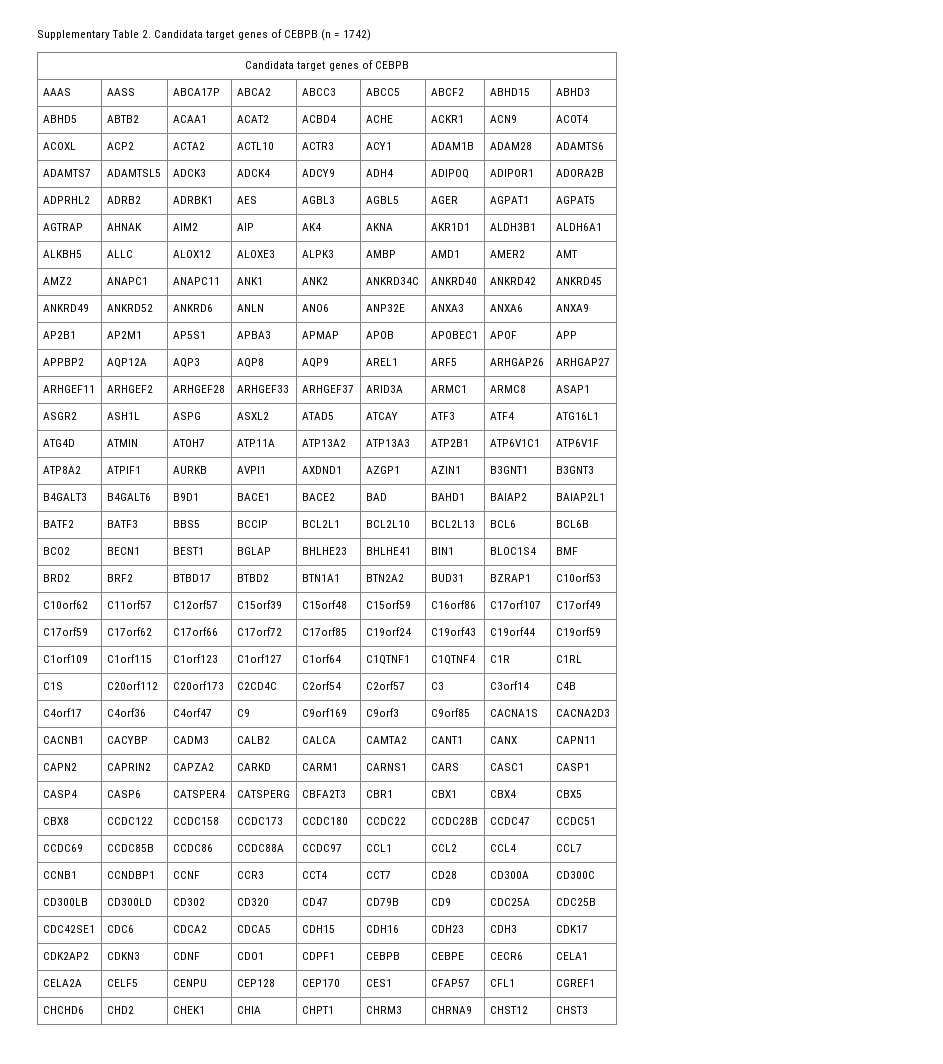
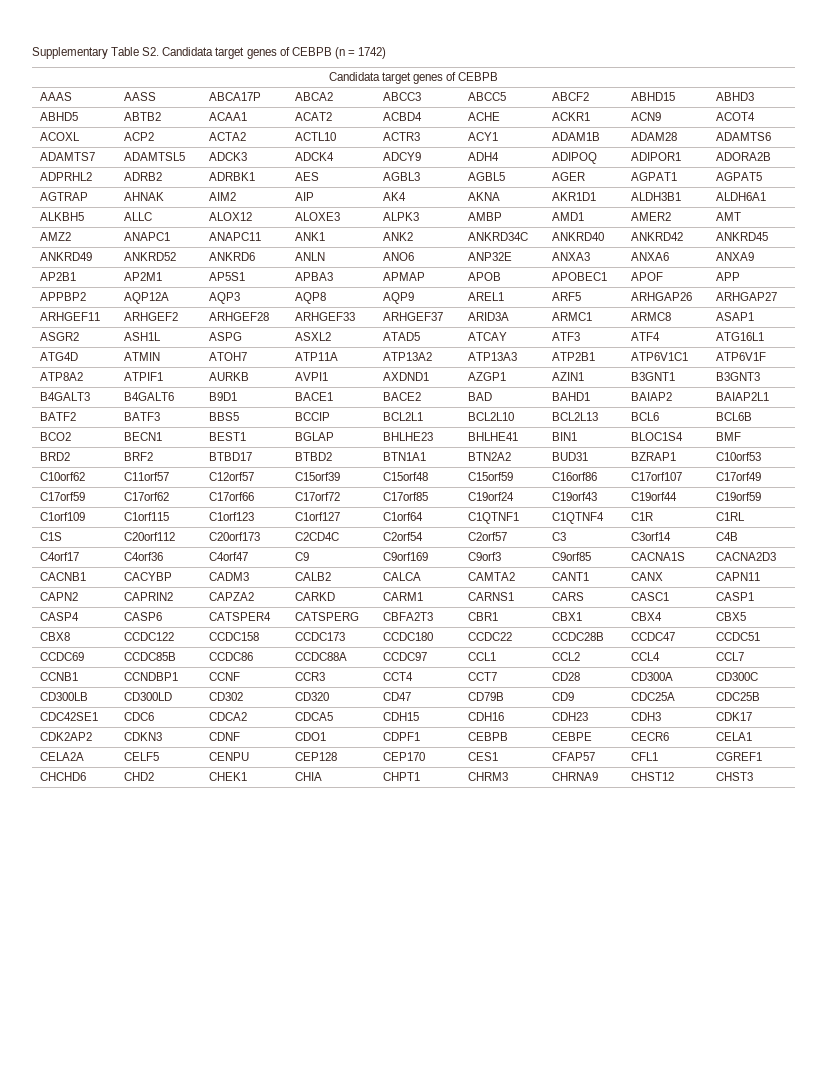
- Supplementary Table 2. Candidata target genes of CEBPB (n = 1742)
+ Supplementary Table S2. Candidata target genes of CEBPB (n = 1742)

